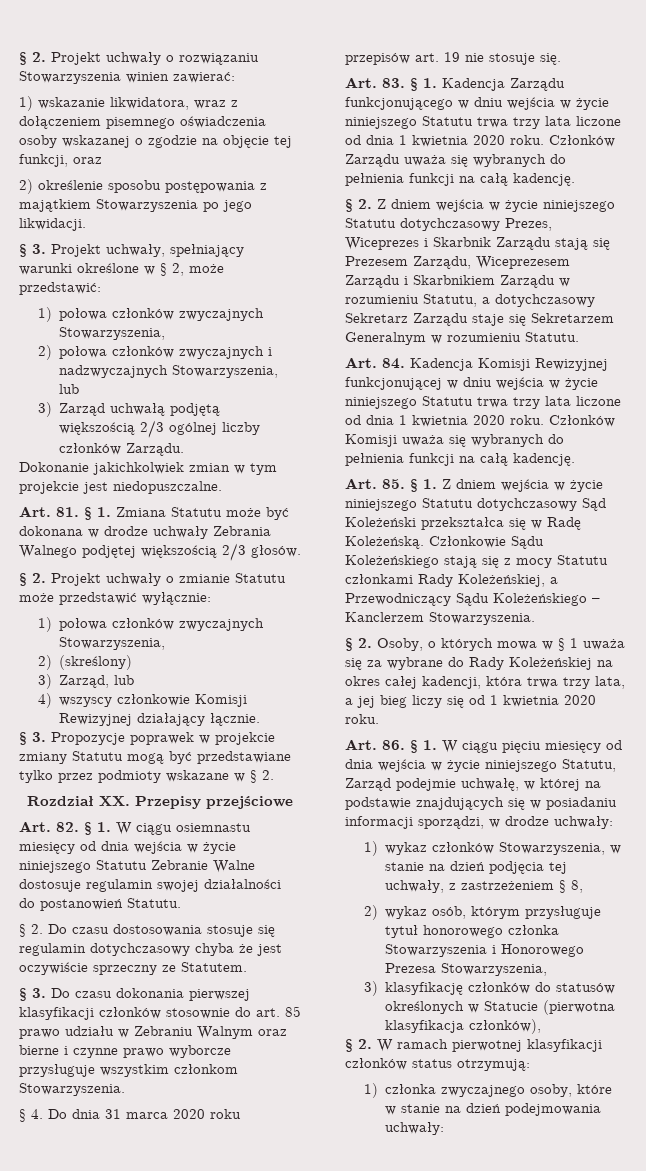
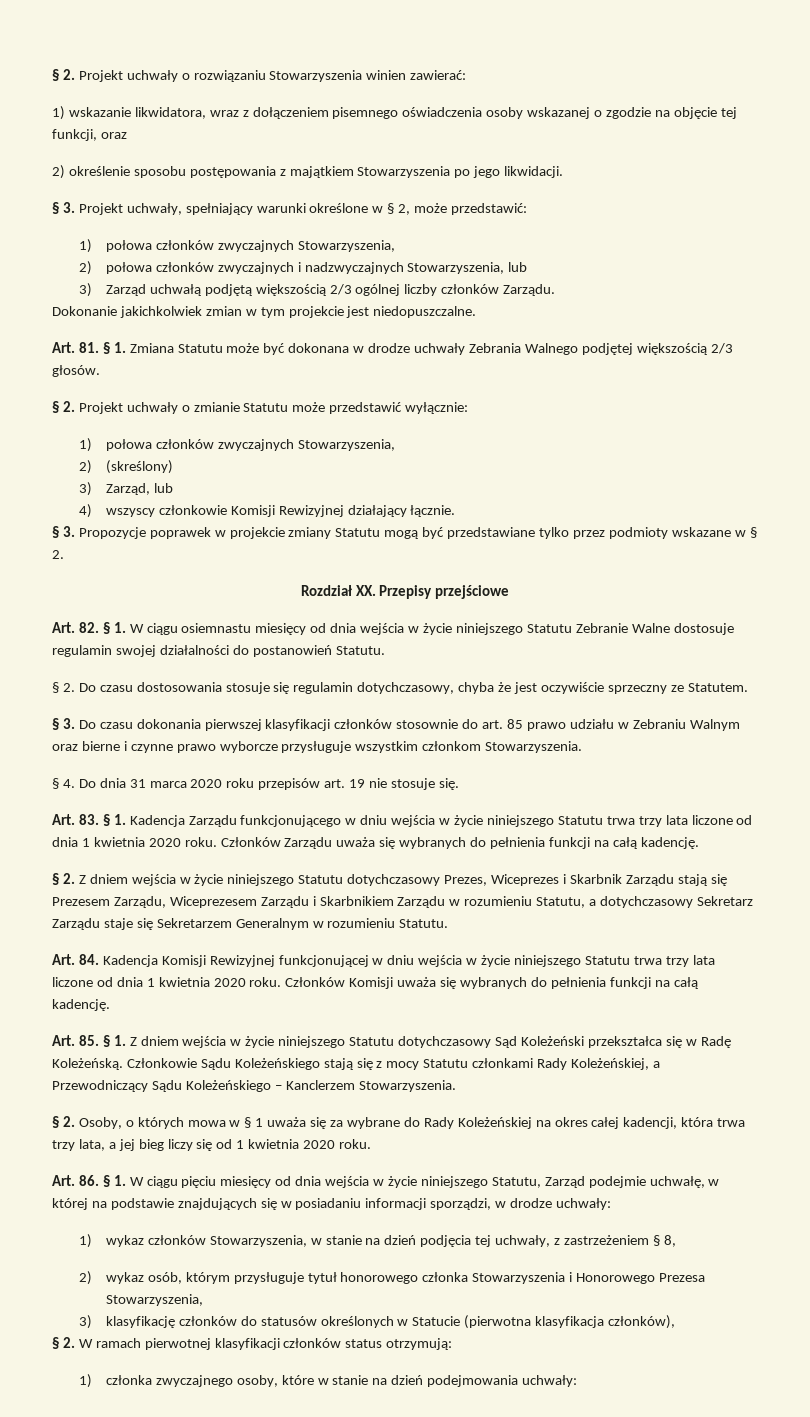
- § 2. Do czasu dostosowania stosuje się regulamin dotychczasowy chyba że jest oczywiście sprzeczny ze Statutem.
+ § 2. Do czasu dostosowania stosuje się regulamin dotychczasowy, chyba że jest oczywiście sprzeczny ze Statutem.

